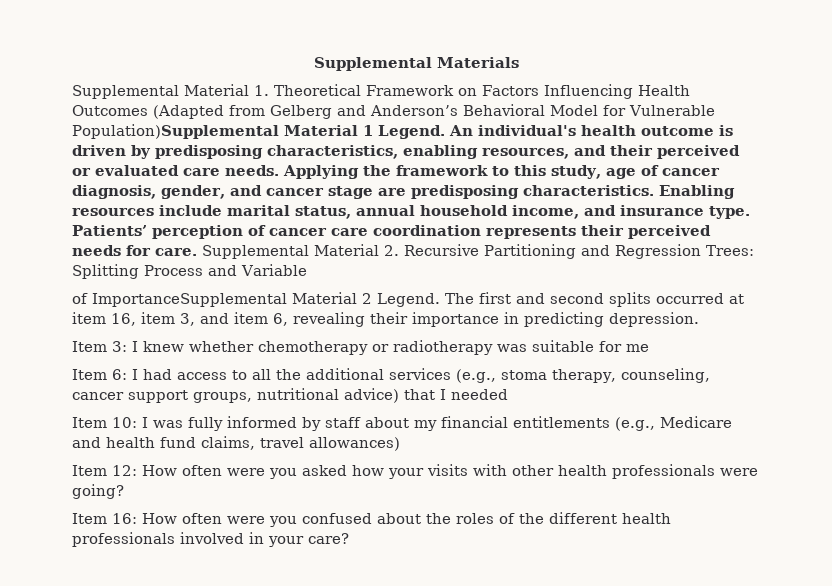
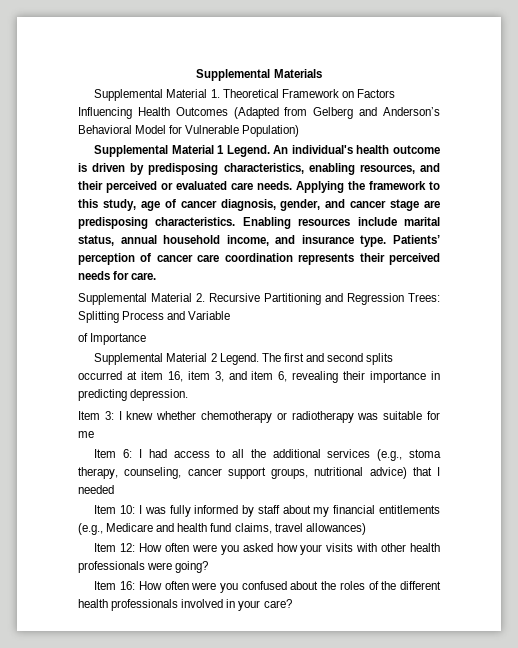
- Supplemental Material 1. Theoretical Framework on Factors Influencing Health Outcomes (Adapted from Gelberg and Anderson’s Behavioral Model for Vulnerable Population)Supplemental Material 1 Legend.
+ Supplemental Material 1. Theoretical Framework on Factors Influencing Health Outcomes (Adapted from Gelberg and Anderson’s Behavioral Model for Vulnerable Population)
+ Supplemental Material 1 Legend.
- Patients’ perception of cancer care coordination represents their perceived needs for care. Supplemental Material 2. Recursive Partitioning and Regression Trees: Splitting Process and Variable
+ Patients’ perception of cancer care coordination represents their perceived needs for care.
+ Supplemental Material 2. Recursive Partitioning and Regression Trees: Splitting Process and Variable
- of ImportanceSupplemental Material 2 Legend.
+ of Importance
+ Supplemental Material 2 Legend.

